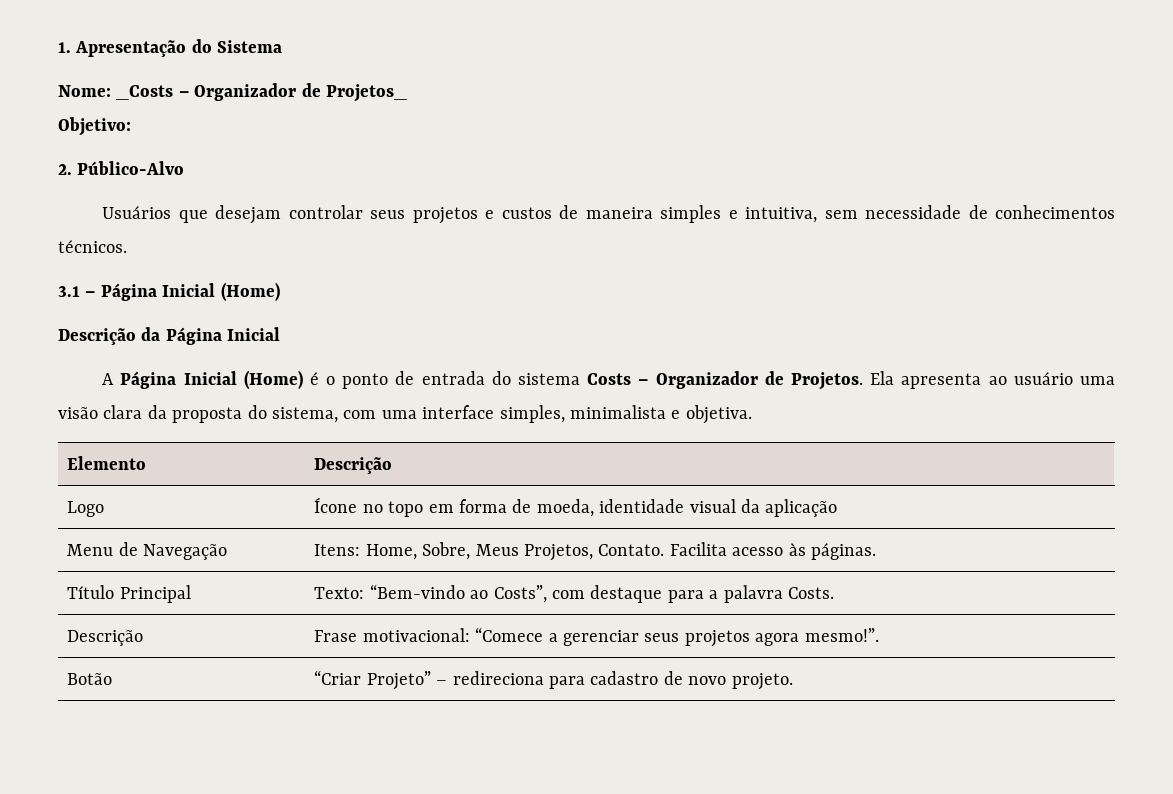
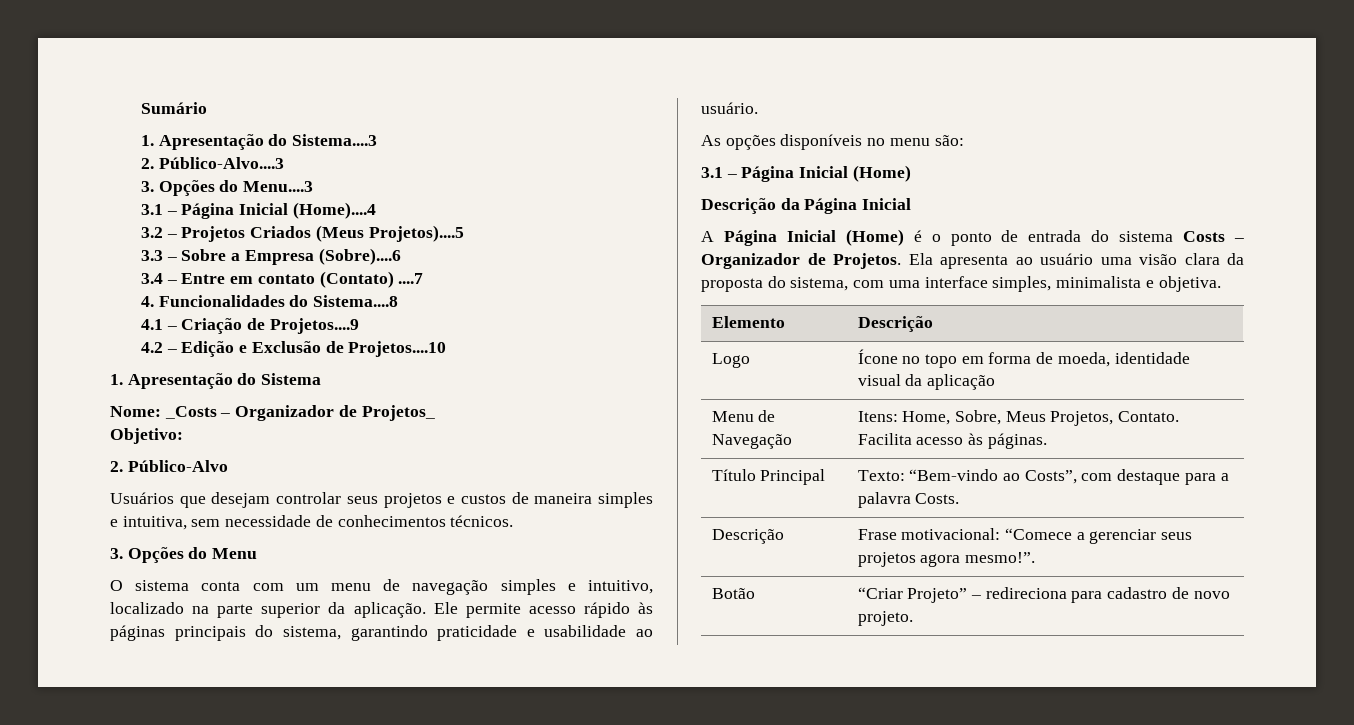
+ Sumário
+ 1. Apresentação do Sistema....3
+ 2. Público-Alvo....3
+ 3. Opções do Menu....3
+ 3.1 – Página Inicial (Home)....4
+ 3.2 – Projetos Criados (Meus Projetos)....5
+ 3.3 – Sobre a Empresa (Sobre)....6
+ 3.4 – Entre em contato (Contato) ....7
+ 4. Funcionalidades do Sistema....8
+ 4.1 – Criação de Projetos....9
+ 4.2 – Edição e Exclusão de Projetos....10
+ 3. Opções do Menu
+ O sistema conta com um menu de navegação simples e intuitivo, localizado na parte superior da aplicação. Ele permite acesso rápido às páginas principais do sistema, garantindo praticidade e usabilidade ao usuário.
+ As opções disponíveis no menu são:

